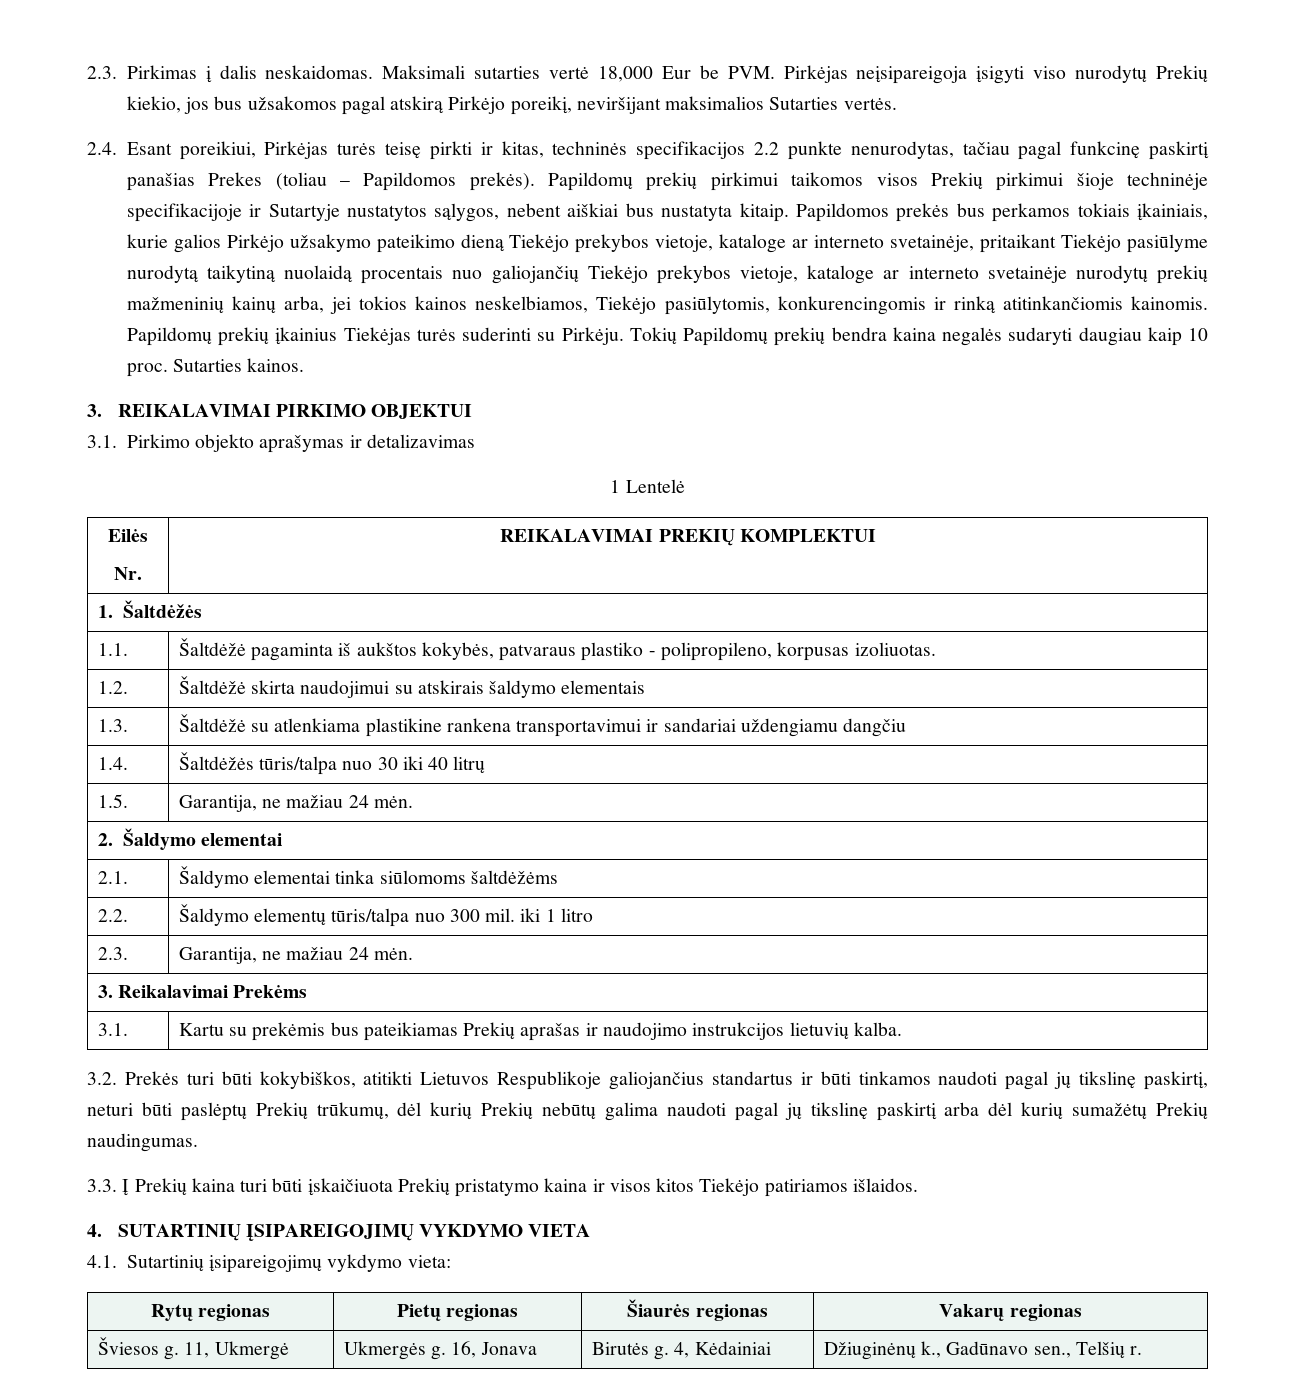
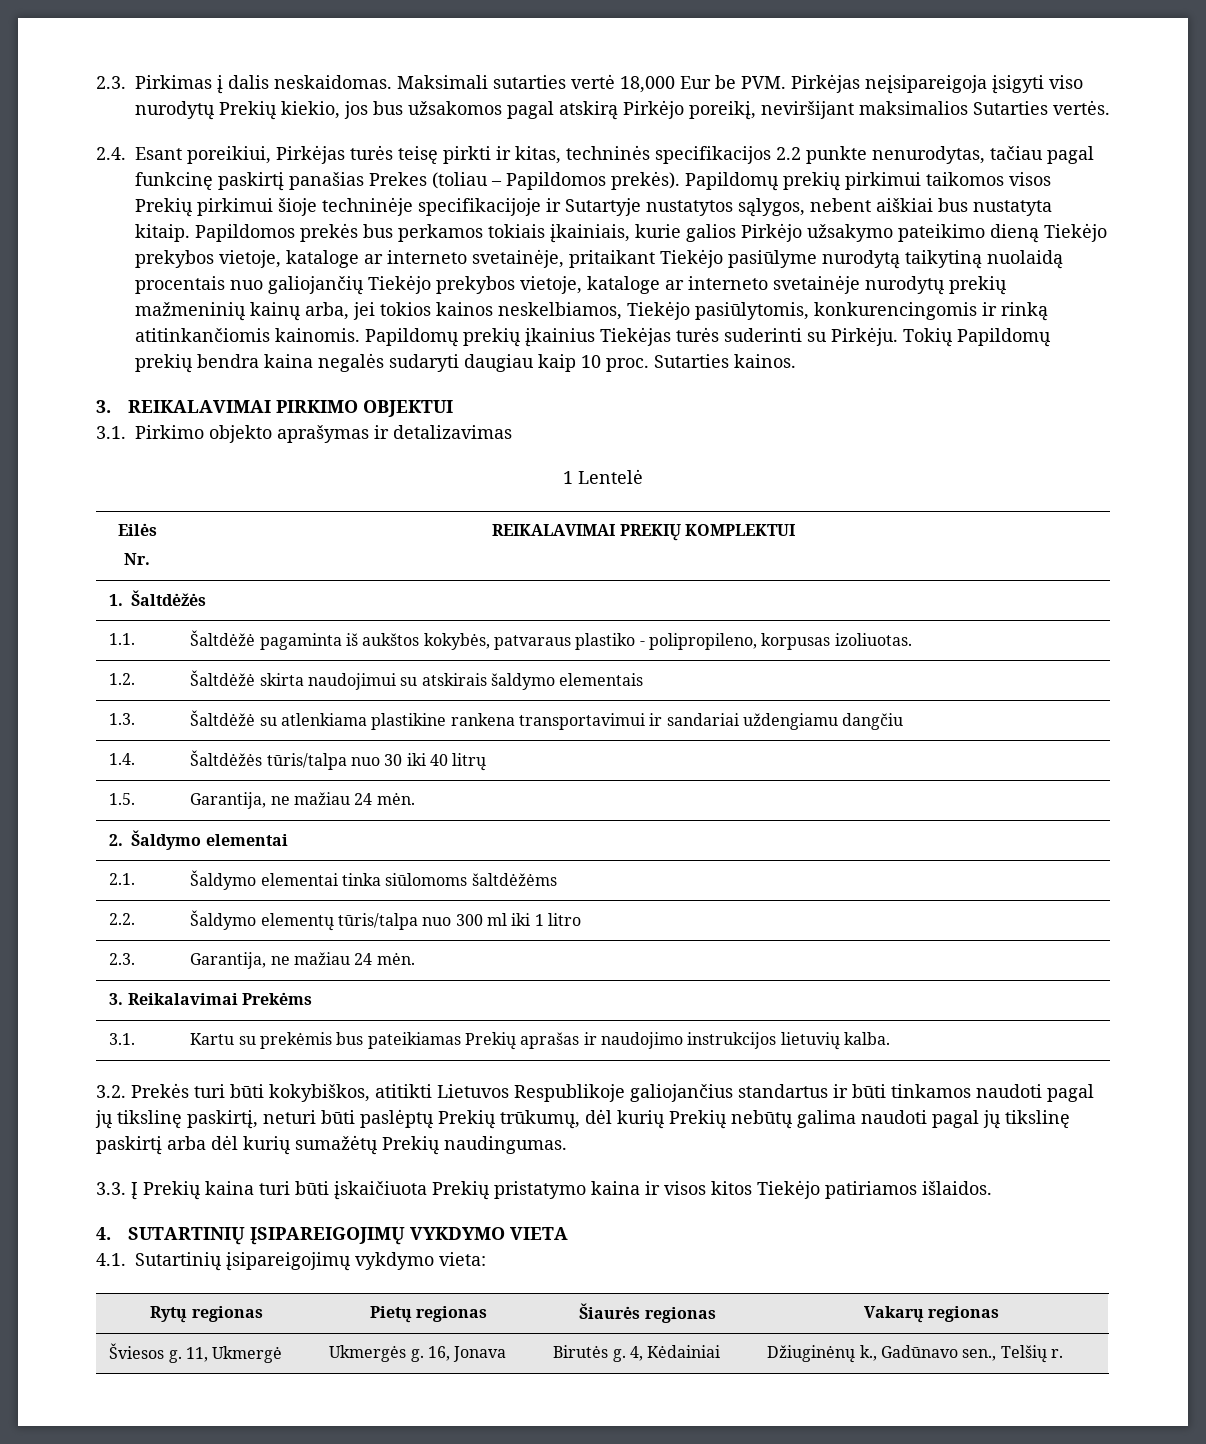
- 2.2. | Šaldymo elementų tūris/talpa nuo 300 mil. iki 1 litro
+ 2.2. | Šaldymo elementų tūris/talpa nuo 300 ml iki 1 litro

